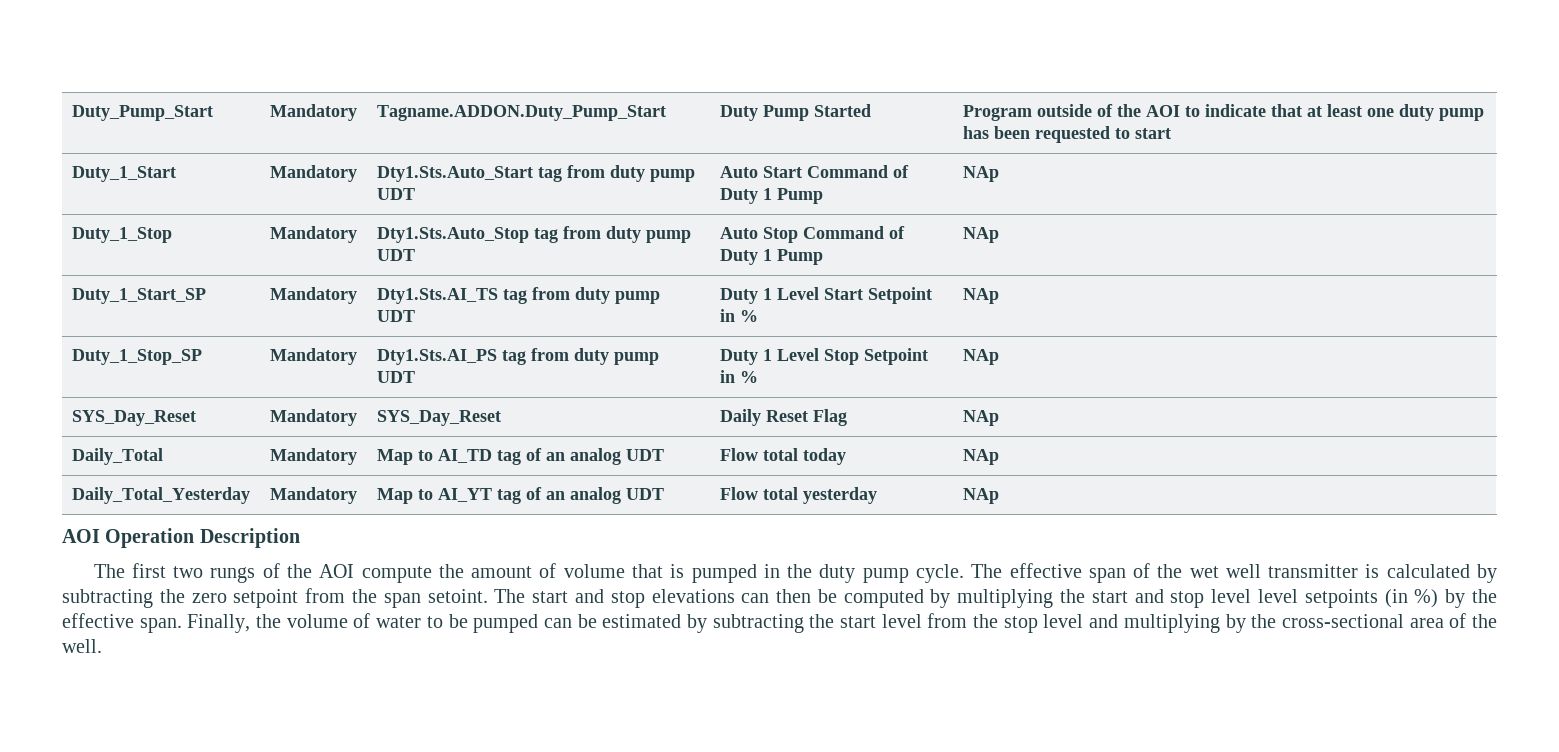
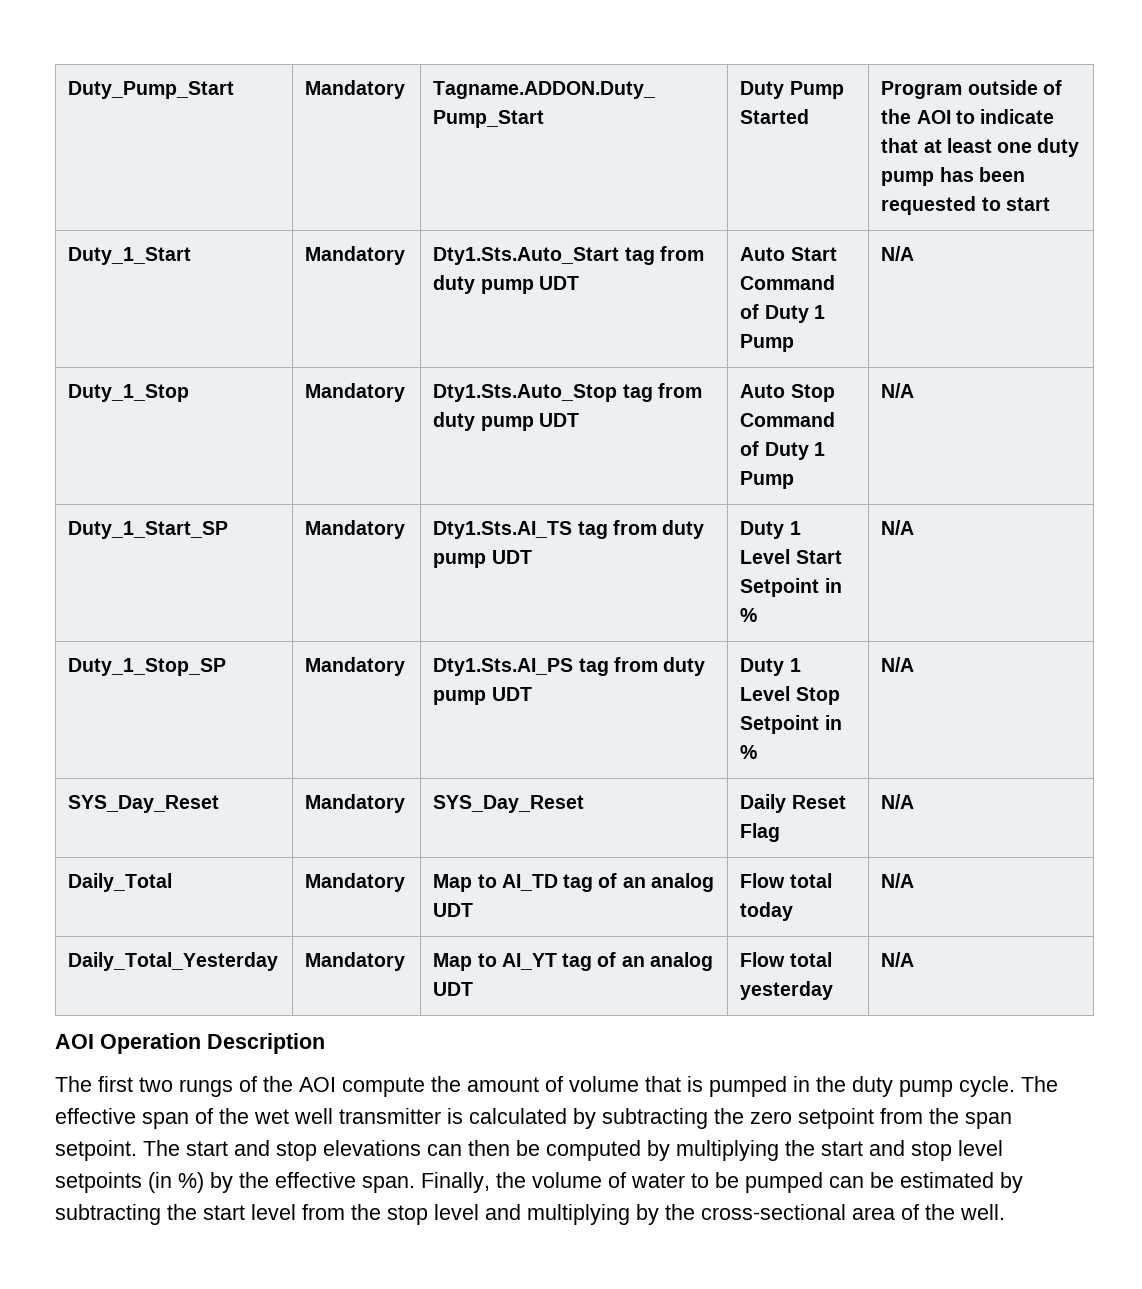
- Duty_1_Start | Mandatory | Dty1.Sts.Auto_Start tag from duty pump UDT | Auto Start Command of Duty 1 Pump | NAp
+ Duty_1_Start | Mandatory | Dty1.Sts.Auto_Start tag from duty pump UDT | Auto Start Command of Duty 1 Pump | N/A
- Duty_1_Stop | Mandatory | Dty1.Sts.Auto_Stop tag from duty pump UDT | Auto Stop Command of Duty 1 Pump | NAp
+ Duty_1_Stop | Mandatory | Dty1.Sts.Auto_Stop tag from duty pump UDT | Auto Stop Command of Duty 1 Pump | N/A
- Duty_1_Start_SP | Mandatory | Dty1.Sts.AI_TS tag from duty pump UDT | Duty 1 Level Start Setpoint in % | NAp
+ Duty_1_Start_SP | Mandatory | Dty1.Sts.AI_TS tag from duty pump UDT | Duty 1 Level Start Setpoint in % | N/A
- Duty_1_Stop_SP | Mandatory | Dty1.Sts.AI_PS tag from duty pump UDT | Duty 1 Level Stop Setpoint in % | NAp
+ Duty_1_Stop_SP | Mandatory | Dty1.Sts.AI_PS tag from duty pump UDT | Duty 1 Level Stop Setpoint in % | N/A
- SYS_Day_Reset | Mandatory | SYS_Day_Reset | Daily Reset Flag | NAp
+ SYS_Day_Reset | Mandatory | SYS_Day_Reset | Daily Reset Flag | N/A
- Daily_Total | Mandatory | Map to AI_TD tag of an analog UDT | Flow total today | NAp
+ Daily_Total | Mandatory | Map to AI_TD tag of an analog UDT | Flow total today | N/A
- Daily_Total_Yesterday | Mandatory | Map to AI_YT tag of an analog UDT | Flow total yesterday | NAp
+ Daily_Total_Yesterday | Mandatory | Map to AI_YT tag of an analog UDT | Flow total yesterday | N/A
- The effective span of the wet well transmitter is calculated by subtracting the zero setpoint from the span setoint.
+ The effective span of the wet well transmitter is calculated by subtracting the zero setpoint from the span setpoint.
- The start and stop elevations can then be computed by multiplying the start and stop level level setpoints (in %) by the effective span.
+ The start and stop elevations can then be computed by multiplying the start and stop level setpoints (in %) by the effective span.

